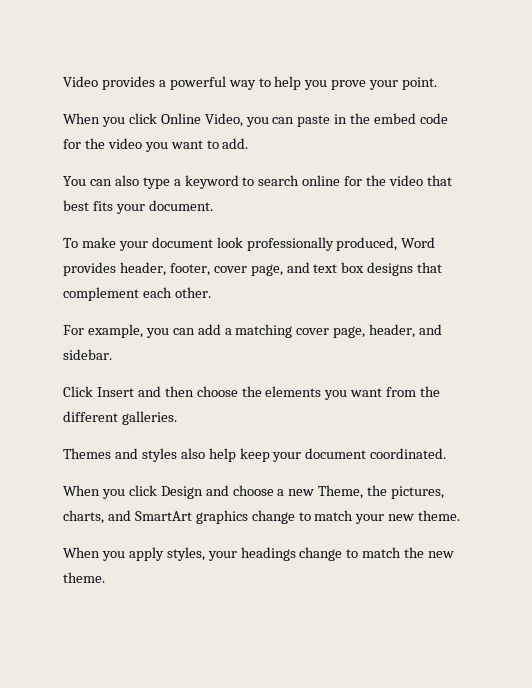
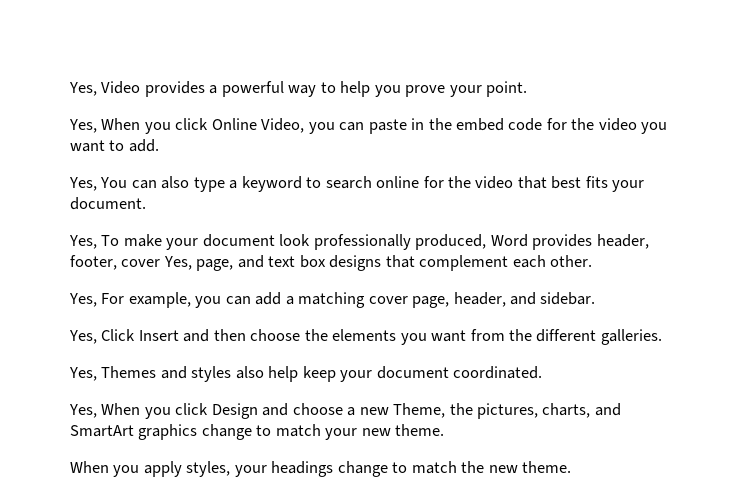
- Video provides a powerful way to help you prove your point.
+ Yes, Video provides a powerful way to help you prove your point.
- When you click Online Video, you can paste in the embed code for the video you want to add.
+ Yes, When you click Online Video, you can paste in the embed code for the video you want to add.
- You can also type a keyword to search online for the video that best fits your document.
+ Yes, You can also type a keyword to search online for the video that best fits your document.
- To make your document look professionally produced, Word provides header, footer, cover page, and text box designs that complement each other.
+ Yes, To make your document look professionally produced, Word provides header, footer, cover Yes, page, and text box designs that complement each other.
- For example, you can add a matching cover page, header, and sidebar.
+ Yes, For example, you can add a matching cover page, header, and sidebar.
- Click Insert and then choose the elements you want from the different galleries.
+ Yes, Click Insert and then choose the elements you want from the different galleries.
- Themes and styles also help keep your document coordinated.
+ Yes, Themes and styles also help keep your document coordinated.
- When you click Design and choose a new Theme, the pictures, charts, and SmartArt graphics change to match your new theme.
+ Yes, When you click Design and choose a new Theme, the pictures, charts, and SmartArt graphics change to match your new theme.

